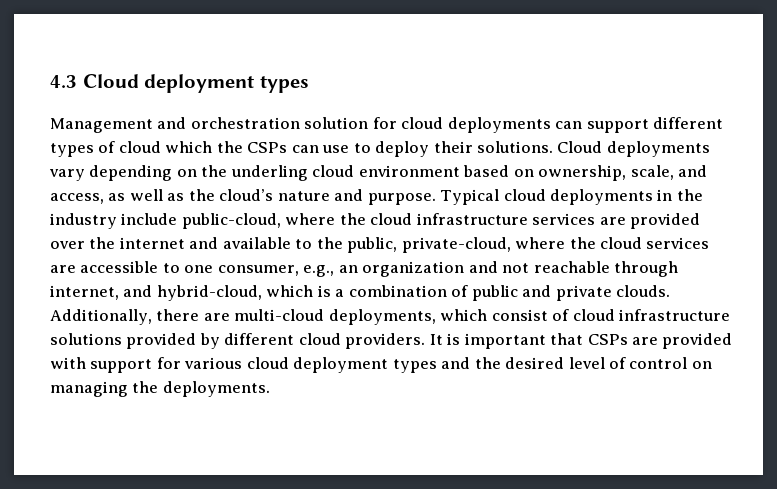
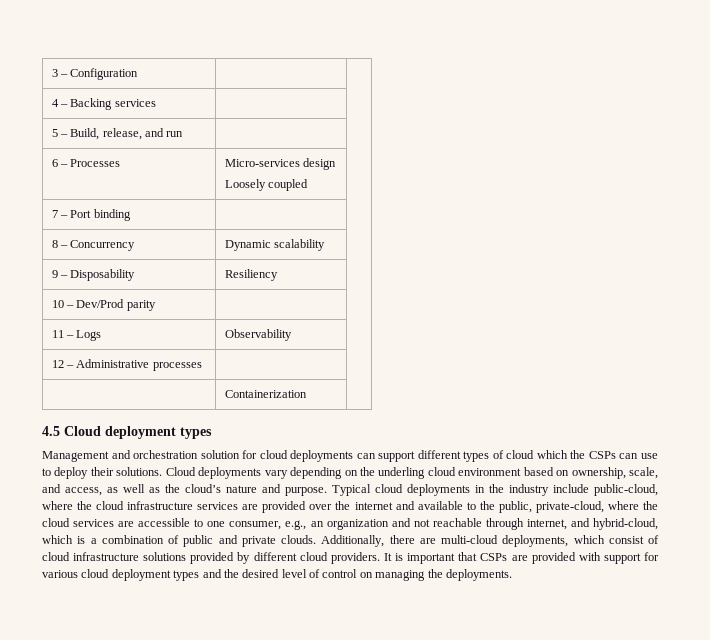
- 4.3 Cloud deployment types
+ 3 – Configuration | |
+ 4 – Backing services | |
+ 5 – Build, release, and run | |
+ 6 – Processes | Micro-services design
+ Loosely coupled |
+ 7 – Port binding | |
+ 8 – Concurrency | Dynamic scalability |
+ 9 – Disposability | Resiliency |
+ 10 – Dev/Prod parity | |
+ 11 – Logs | Observability |
+ 12 – Administrative processes | |
+ | Containerization |
+ 4.5 Cloud deployment types

